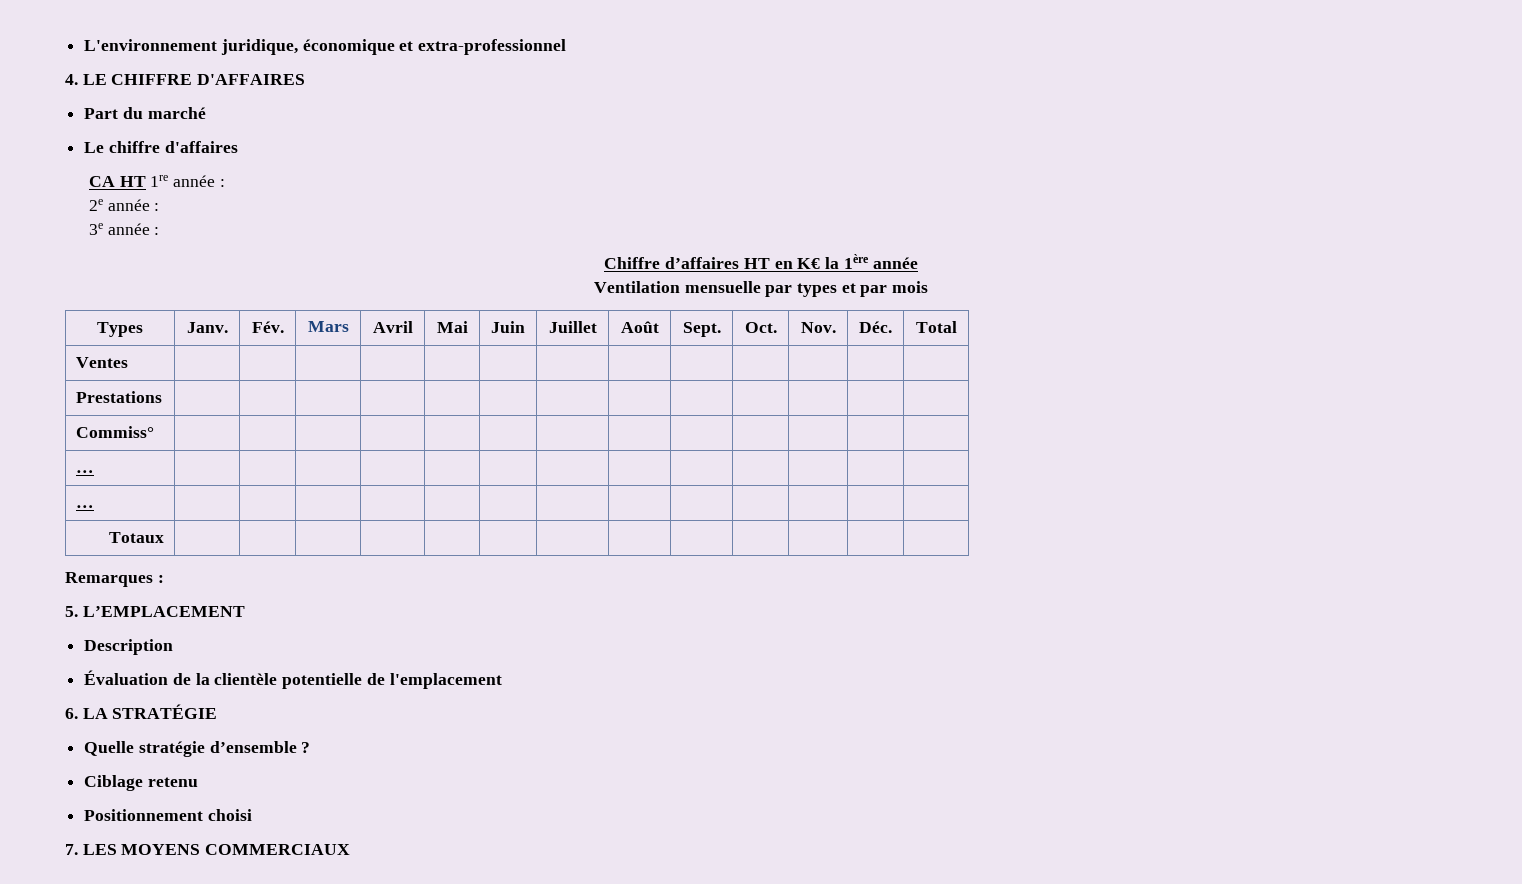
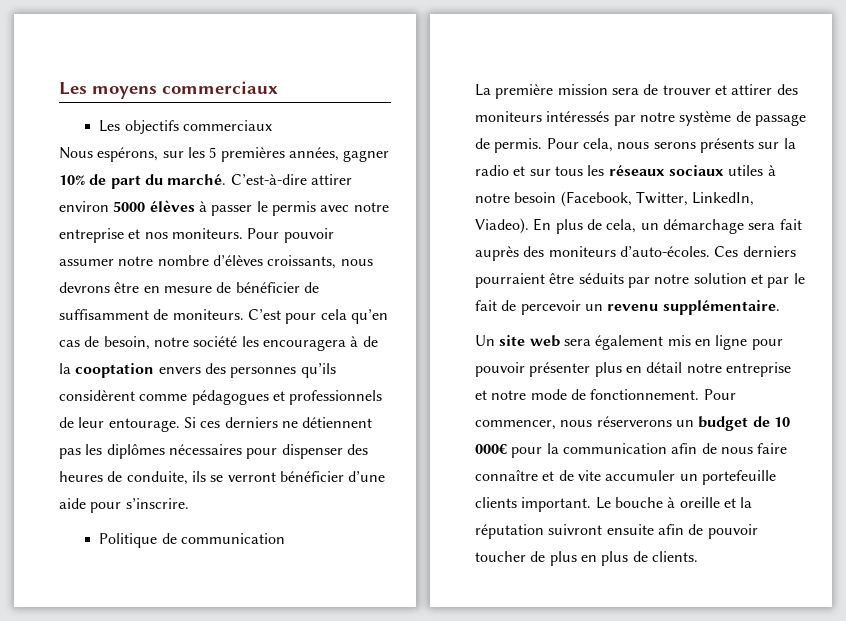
- L'environnement juridique, économique et extra-professionnel
- 4. LE CHIFFRE D'AFFAIRES
- Part du marché
- Le chiffre d'affaires
- CA HT 1re année :
- 2e année :
- 3e année :
- Chiffre d’affaires HT en K€ la 1ère année
- Ventilation mensuelle par types et par mois
- Types | Janv. | Fév. | Mars | Avril | Mai | Juin | Juillet | Août | Sept. | Oct. | Nov. | Déc. | Total
- Ventes | | | | | | | | | | | | |
- Prestations | | | | | | | | | | | | |
- Commiss° | | | | | | | | | | | | |
- … | | | | | | | | | | | | |
- … | | | | | | | | | | | | |
- Totaux | | | | | | | | | | | | |
- Remarques :
- 5. L’EMPLACEMENT
- Description
- Évaluation de la clientèle potentielle de l'emplacement
- 6. LA STRATÉGIE
- Quelle stratégie d’ensemble ?
- Ciblage retenu
- Positionnement choisi
- 7. LES MOYENS COMMERCIAUX
+ Les moyens commerciaux
+ Les objectifs commerciaux
+ Nous espérons, sur les 5 premières années, gagner 10% de part du marché. C’est-à-dire attirer environ 5000 élèves à passer le permis avec notre entreprise et nos moniteurs. Pour pouvoir assumer notre nombre d’élèves croissants, nous devrons être en mesure de bénéficier de suffisamment de moniteurs. C’est pour cela qu’en cas de besoin, notre société les encouragera à de la cooptation envers des personnes qu’ils considèrent comme pédagogues et professionnels de leur entourage. Si ces derniers ne détiennent pas les diplômes nécessaires pour dispenser des heures de conduite, ils se verront bénéficier d’une aide pour s’inscrire.
+ Politique de communication
+ La première mission sera de trouver et attirer des moniteurs intéressés par notre système de passage de permis. Pour cela, nous serons présents sur la radio et sur tous les réseaux sociaux utiles à notre besoin (Facebook, Twitter, LinkedIn, Viadeo). En plus de cela, un démarchage sera fait auprès des moniteurs d’auto-écoles. Ces derniers pourraient être séduits par notre solution et par le fait de percevoir un revenu supplémentaire.
+ Un site web sera également mis en ligne pour pouvoir présenter plus en détail notre entreprise et notre mode de fonctionnement. Pour commencer, nous réserverons un budget de 10 000€ pour la communication afin de nous faire connaître et de vite accumuler un portefeuille clients important. Le bouche à oreille et la réputation suivront ensuite afin de pouvoir toucher de plus en plus de clients.

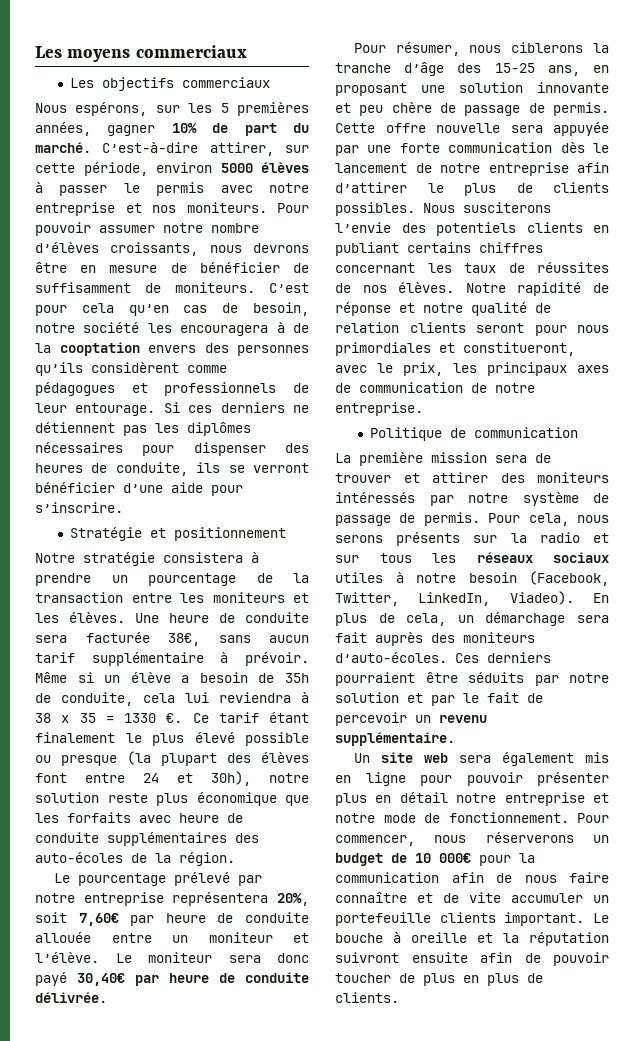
- C’est-à-dire attirer environ 5000 élèves à passer le permis avec notre entreprise et nos moniteurs.
+ C’est-à-dire attirer, sur cette période, environ 5000 élèves à passer le permis avec notre entreprise et nos moniteurs.
+ Stratégie et positionnement
+ Notre stratégie consistera à prendre un pourcentage de la transaction entre les moniteurs et les élèves. Une heure de conduite sera facturée 38€, sans aucun tarif supplémentaire à prévoir. Même si un élève a besoin de 35h de conduite, cela lui reviendra à 38 x 35 = 1330 €. Ce tarif étant finalement le plus élevé possible ou presque (la plupart des élèves font entre 24 et 30h), notre solution reste plus économique que les forfaits avec heure de conduite supplémentaires des auto-écoles de la région.
+ Le pourcentage prélevé par notre entreprise représentera 20%, soit 7,60€ par heure de conduite allouée entre un moniteur et l’élève. Le moniteur sera donc payé 30,40€ par heure de conduite délivrée.
+ Pour résumer, nous ciblerons la tranche d’âge des 15-25 ans, en proposant une solution innovante et peu chère de passage de permis. Cette offre nouvelle sera appuyée par une forte communication dès le lancement de notre entreprise afin d’attirer le plus de clients possibles. Nous susciterons l’envie des potentiels clients en publiant certains chiffres concernant les taux de réussites de nos élèves. Notre rapidité de réponse et notre qualité de relation clients seront pour nous primordiales et constitueront, avec le prix, les principaux axes de communication de notre entreprise.

